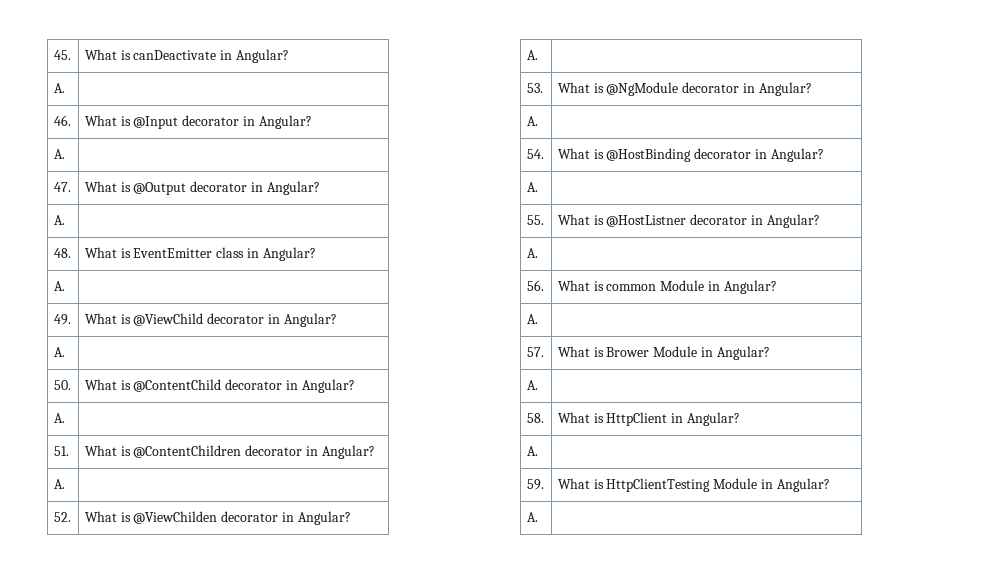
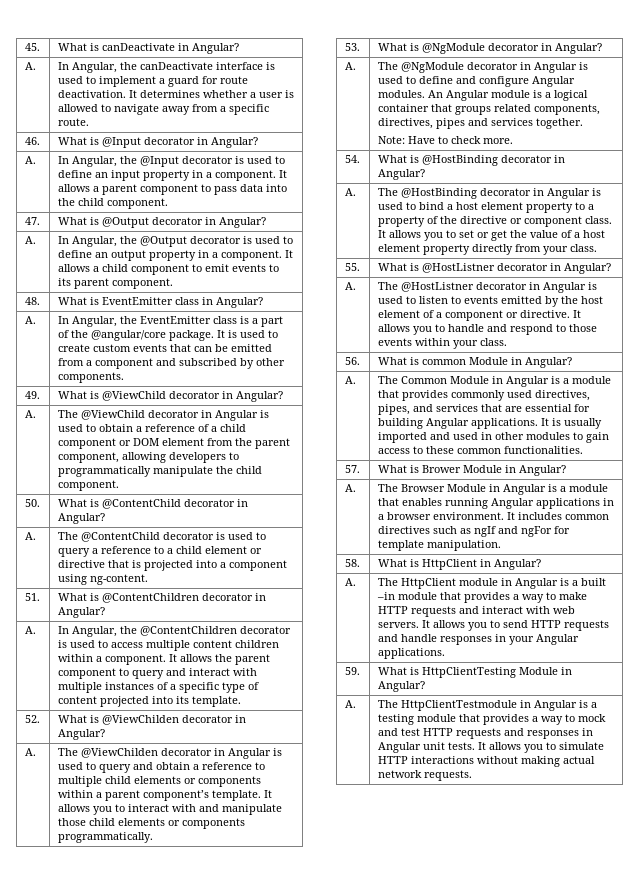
  45. | What is canDeactivate in Angular?
- A. |
+ A. | In Angular, the canDeactivate interface is used to implement a guard for route deactivation. It determines whether a user is allowed to navigate away from a specific route.
  46. | What is @Input decorator in Angular?
- A. |
+ A. | In Angular, the @Input decorator is used to define an input property in a component. It allows a parent component to pass data into the child component.
  47. | What is @Output decorator in Angular?
- A. |
+ A. | In Angular, the @Output decorator is used to define an output property in a component. It allows a child component to emit events to its parent component.
  48. | What is EventEmitter class in Angular?
- A. |
+ A. | In Angular, the EventEmitter class is a part of the @angular/core package. It is used to create custom events that can be emitted from a component and subscribed by other components.
  49. | What is @ViewChild decorator in Angular?
- A. |
+ A. | The @ViewChild decorator in Angular is used to obtain a reference of a child component or DOM element from the parent component, allowing developers to programmatically manipulate the child component.
  50. | What is @ContentChild decorator in Angular?
- A. |
+ A. | The @ContentChild decorator is used to query a reference to a child element or directive that is projected into a component using ng-content.
  51. | What is @ContentChildren decorator in Angular?
- A. |
+ A. | In Angular, the @ContentChildren decorator is used to access multiple content children within a component. It allows the parent component to query and interact with multiple instances of a specific type of content projected into its template.
  52. | What is @ViewChilden decorator in Angular?
- A. |
+ A. | The @ViewChilden decorator in Angular is used to query and obtain a reference to multiple child elements or components within a parent component’s template. It allows you to interact with and manipulate those child elements or components programmatically.
  53. | What is @NgModule decorator in Angular?
- A. |
+ A. | The @NgModule decorator in Angular is used to define and configure Angular modules. An Angular module is a logical container that groups related components, directives, pipes and services together.
+ Note: Have to check more.
+ The @HostBinding decorator in Angular is used to bind a host element property to a property of the directive or component class. It allows you to set or get the value of a host element property directly from your class.
  55. | What is @HostListner decorator in Angular?
- A. |
+ A. | The @HostListner decorator in Angular is used to listen to events emitted by the host element of a component or directive. It allows you to handle and respond to those events within your class.
  56. | What is common Module in Angular?
- A. |
+ A. | The Common Module in Angular is a module that provides commonly used directives, pipes, and services that are essential for building Angular applications. It is usually imported and used in other modules to gain access to these common functionalities.
  57. | What is Brower Module in Angular?
- A. |
+ A. | The Browser Module in Angular is a module that enables running Angular applications in a browser environment. It includes common directives such as ngIf and ngFor for template manipulation.
  58. | What is HttpClient in Angular?
- A. |
+ A. | The HttpClient module in Angular is a built –in module that provides a way to make HTTP requests and interact with web servers. It allows you to send HTTP requests and handle responses in your Angular applications.
  59. | What is HttpClientTesting Module in Angular?
- A. |
+ A. | The HttpClientTestmodule in Angular is a testing module that provides a way to mock and test HTTP requests and responses in Angular unit tests. It allows you to simulate HTTP interactions without making actual network requests.

